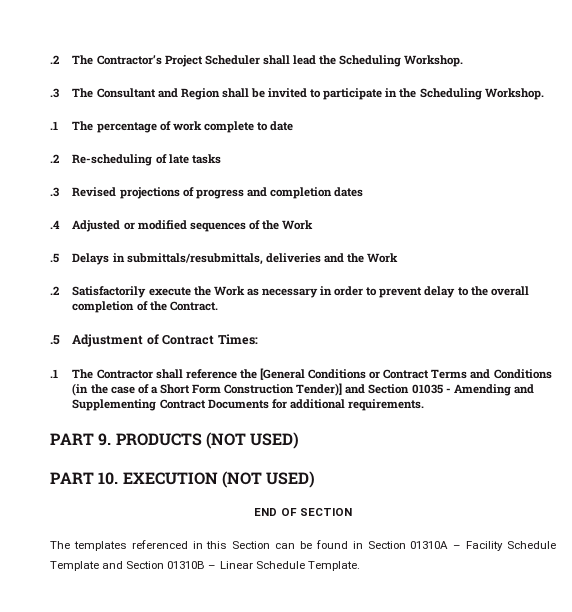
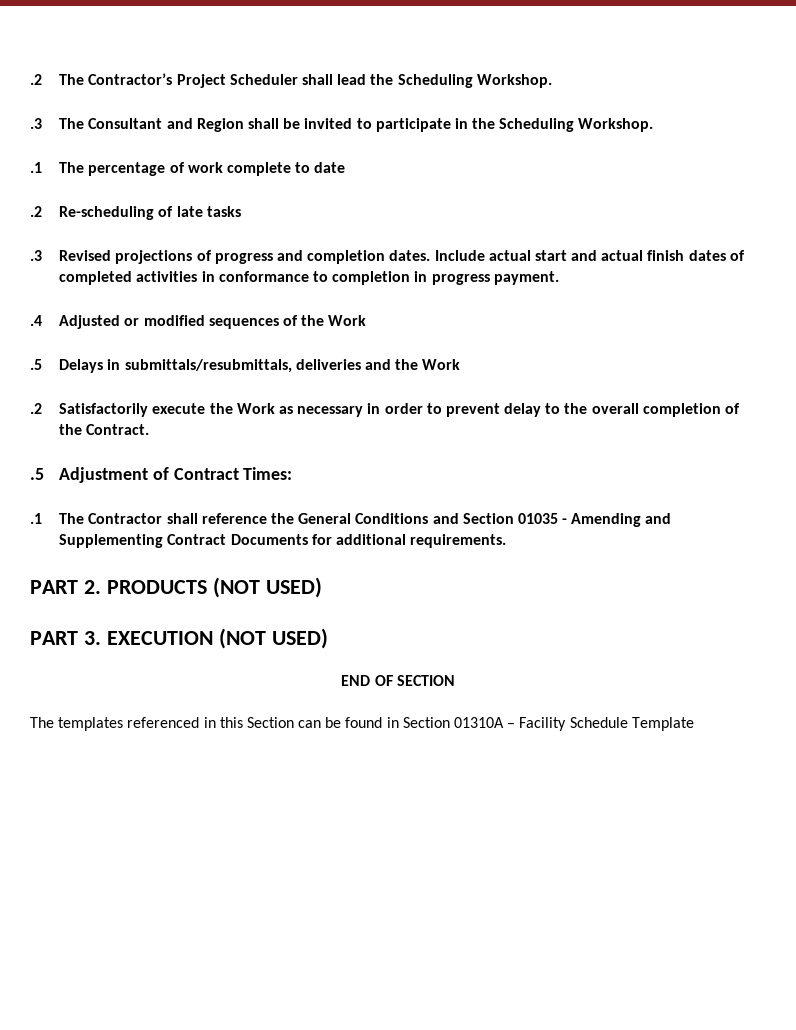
- .3 Revised projections of progress and completion dates
+ .3 Revised projections of progress and completion dates. Include actual start and actual finish dates of completed activities in conformance to completion in progress payment.
- .1 The Contractor shall reference the [General Conditions or Contract Terms and Conditions (in the case of a Short Form Construction Tender)] and Section 01035 - Amending and Supplementing Contract Documents for additional requirements.
+ .1 The Contractor shall reference the General Conditions and Section 01035 - Amending and Supplementing Contract Documents for additional requirements.
- PART 9. PRODUCTS (NOT USED)
+ PART 2. PRODUCTS (NOT USED)
- PART 10. EXECUTION (NOT USED)
+ PART 3. EXECUTION (NOT USED)
- The templates referenced in this Section can be found in Section 01310A – Facility Schedule Template and Section 01310B – Linear Schedule Template.
+ The templates referenced in this Section can be found in Section 01310A – Facility Schedule Template

